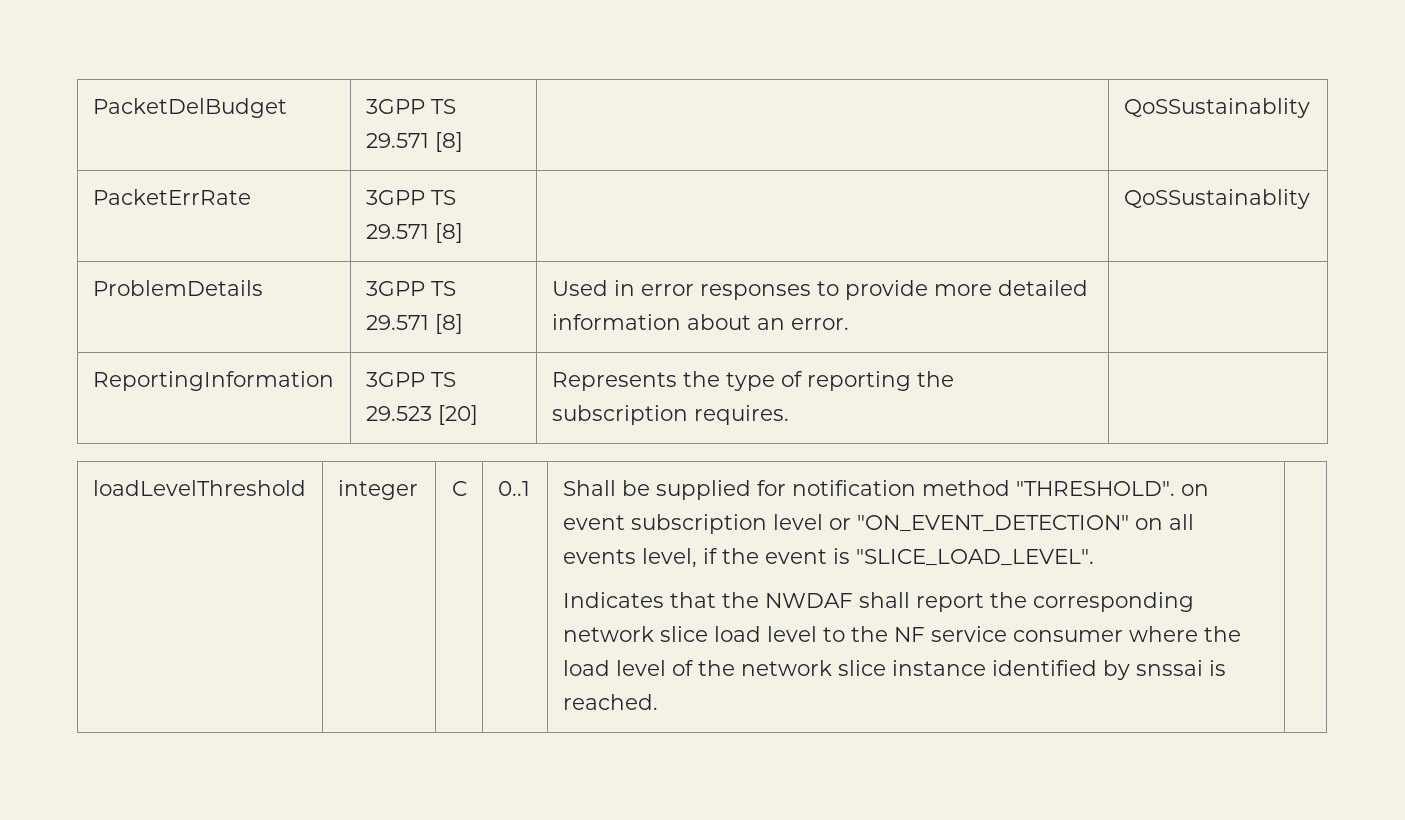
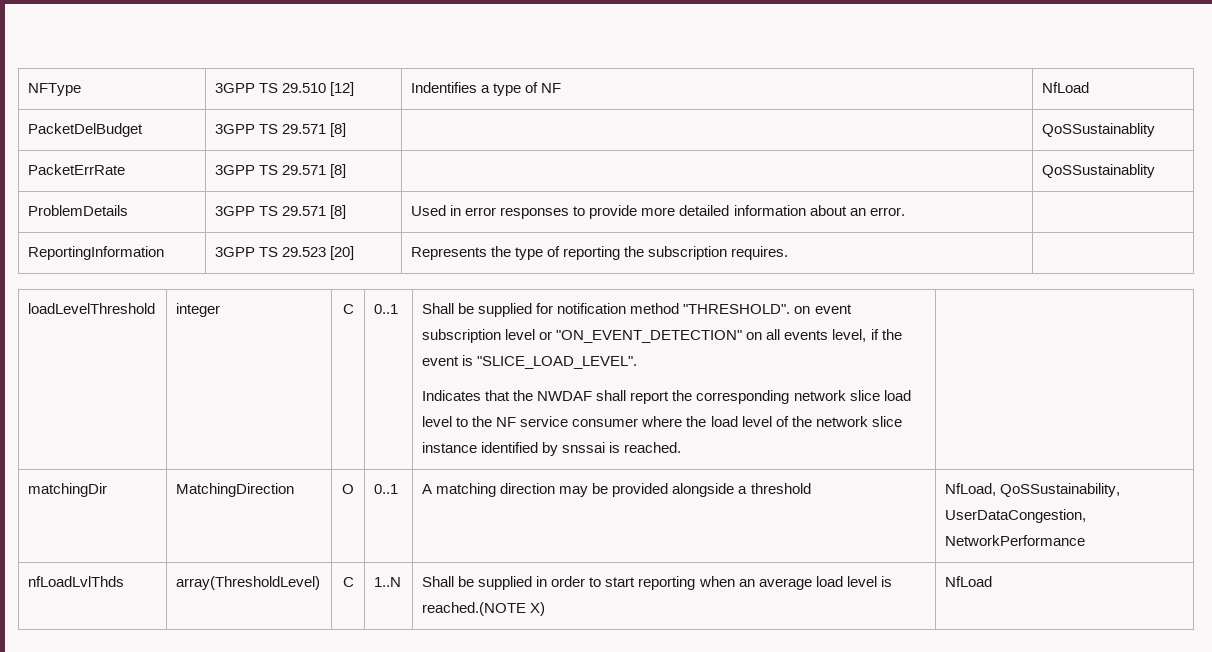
+ NFType | 3GPP TS 29.510 [12] | Indentifies a type of NF | NfLoad
+ matchingDir | MatchingDirection | O | 0..1 | A matching direction may be provided alongside a threshold | NfLoad, QoSSustainability, UserDataCongestion, NetworkPerformance
+ nfLoadLvlThds | array(ThresholdLevel) | C | 1..N | Shall be supplied in order to start reporting when an average load level is reached.(NOTE X) | NfLoad

